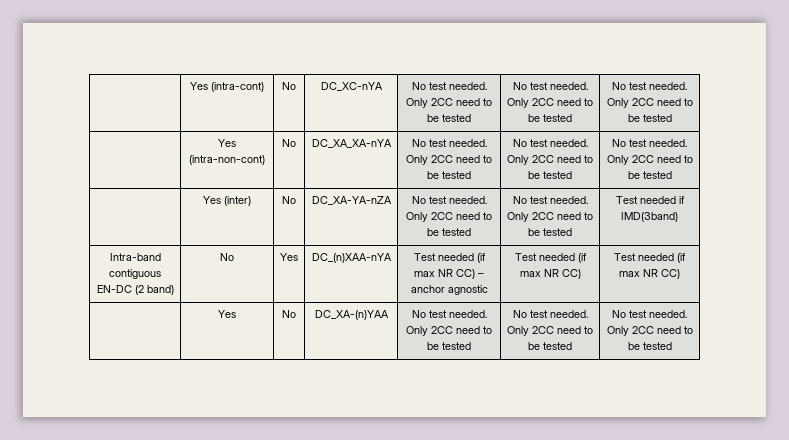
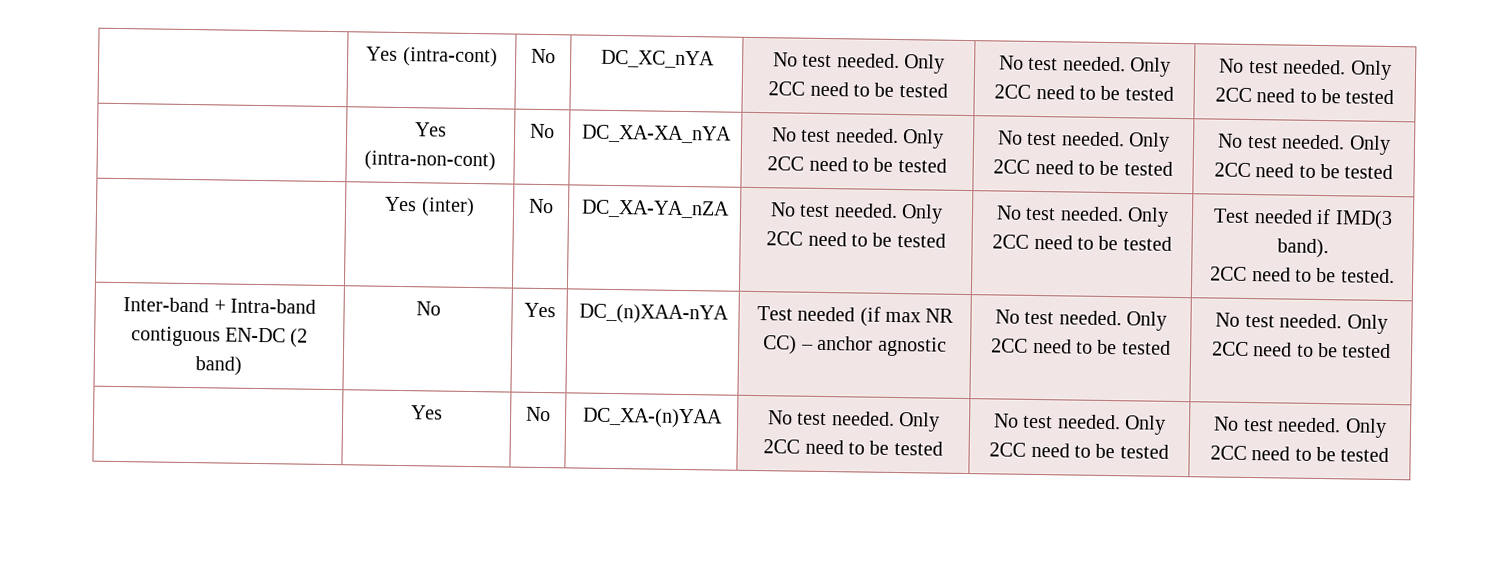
- | Yes (intra-cont) | No | DC_XC-nYA | No test needed. Only 2CC need to be tested | No test needed. Only 2CC need to be tested | No test needed. Only 2CC need to be tested
+ | Yes (intra-cont) | No | DC_XC_nYA | No test needed. Only 2CC need to be tested | No test needed. Only 2CC need to be tested | No test needed. Only 2CC need to be tested
- | Yes (intra-non-cont) | No | DC_XA_XA-nYA | No test needed. Only 2CC need to be tested | No test needed. Only 2CC need to be tested | No test needed. Only 2CC need to be tested
+ | Yes (intra-non-cont) | No | DC_XA-XA_nYA | No test needed. Only 2CC need to be tested | No test needed. Only 2CC need to be tested | No test needed. Only 2CC need to be tested
- | Yes (inter) | No | DC_XA-YA-nZA | No test needed. Only 2CC need to be tested | No test needed. Only 2CC need to be tested | Test needed if IMD(3band)
- Intra-band contiguous EN-DC (2 band) | No | Yes | DC_(n)XAA-nYA | Test needed (if max NR CC) – anchor agnostic | Test needed (if max NR CC) | Test needed (if max NR CC)
+ | Yes (inter) | No | DC_XA-YA_nZA | No test needed. Only 2CC need to be tested | No test needed. Only 2CC need to be tested | Test needed if IMD(3 band).
+ 2CC need to be tested.
+ Inter-band + Intra-band contiguous EN-DC (2 band) | No | Yes | DC_(n)XAA-nYA | Test needed (if max NR CC) – anchor agnostic | No test needed. Only 2CC need to be tested | No test needed. Only 2CC need to be tested

